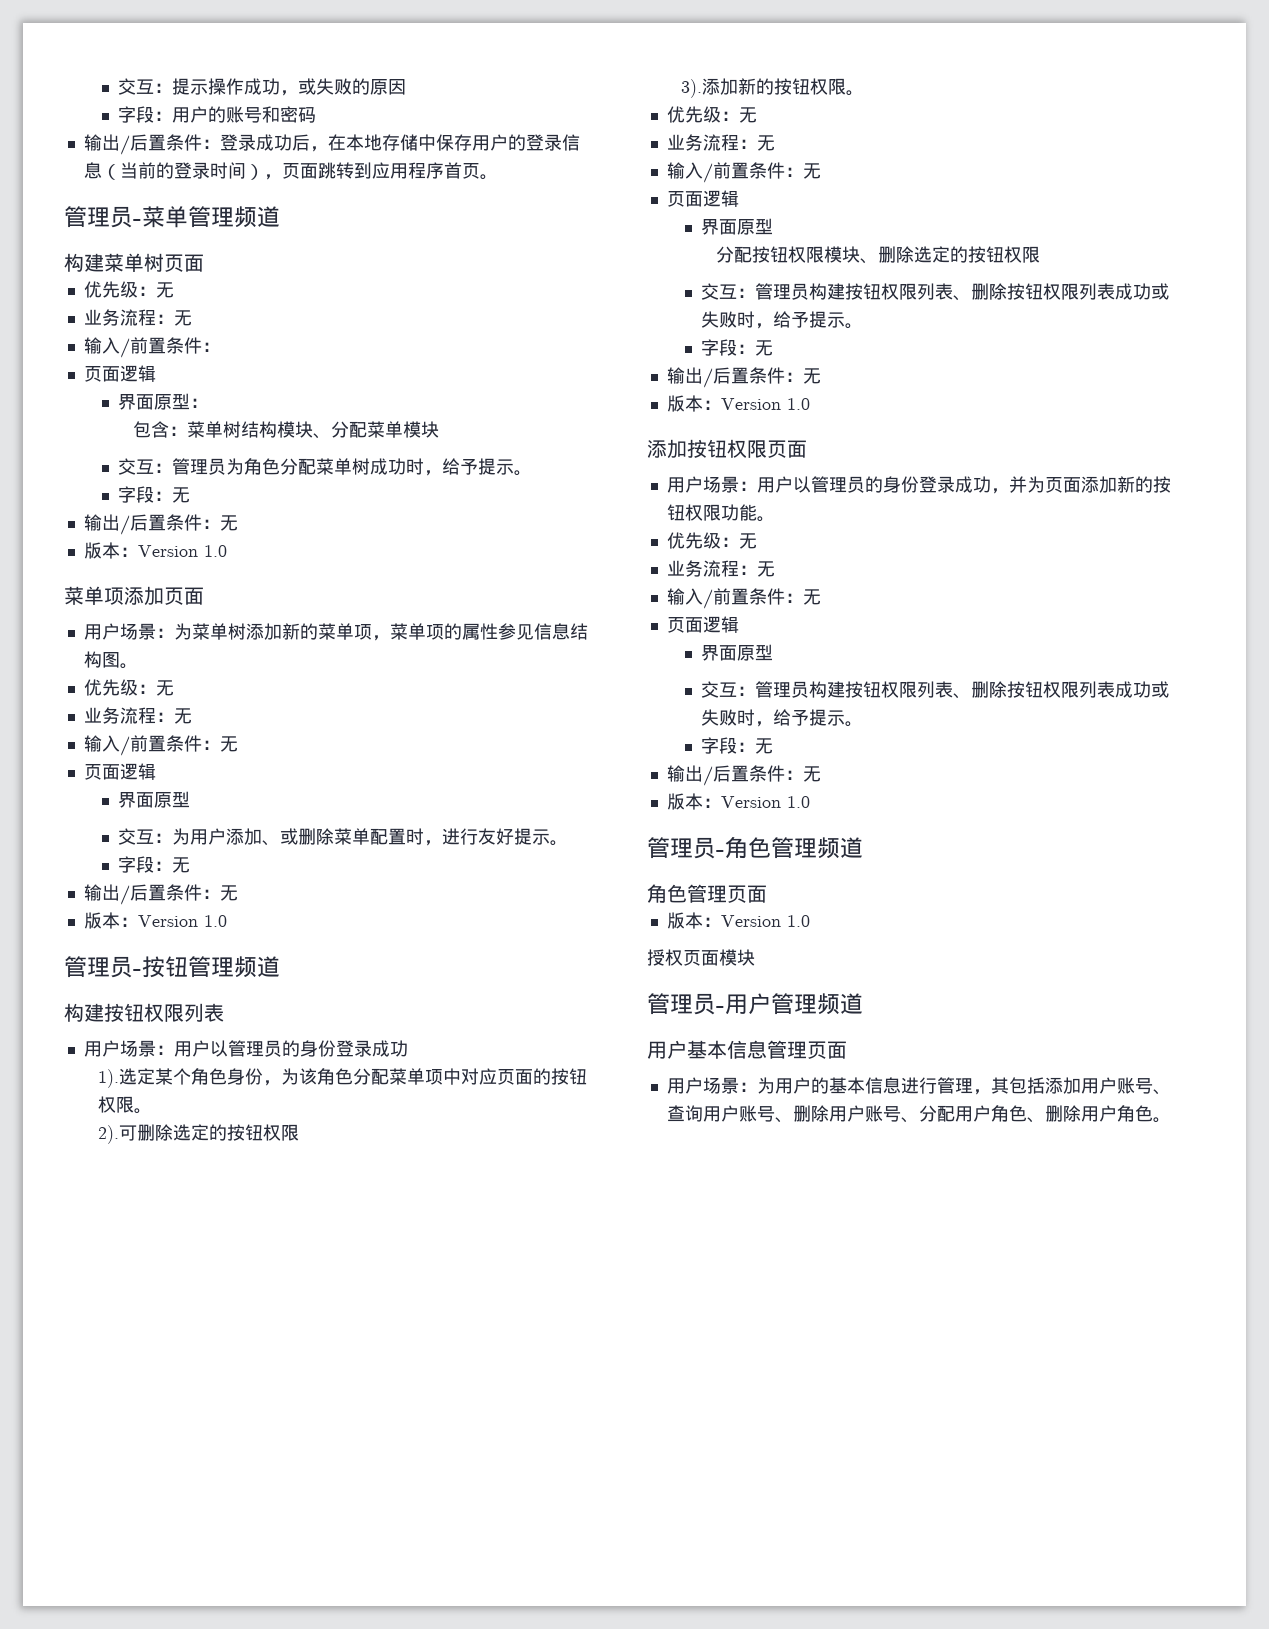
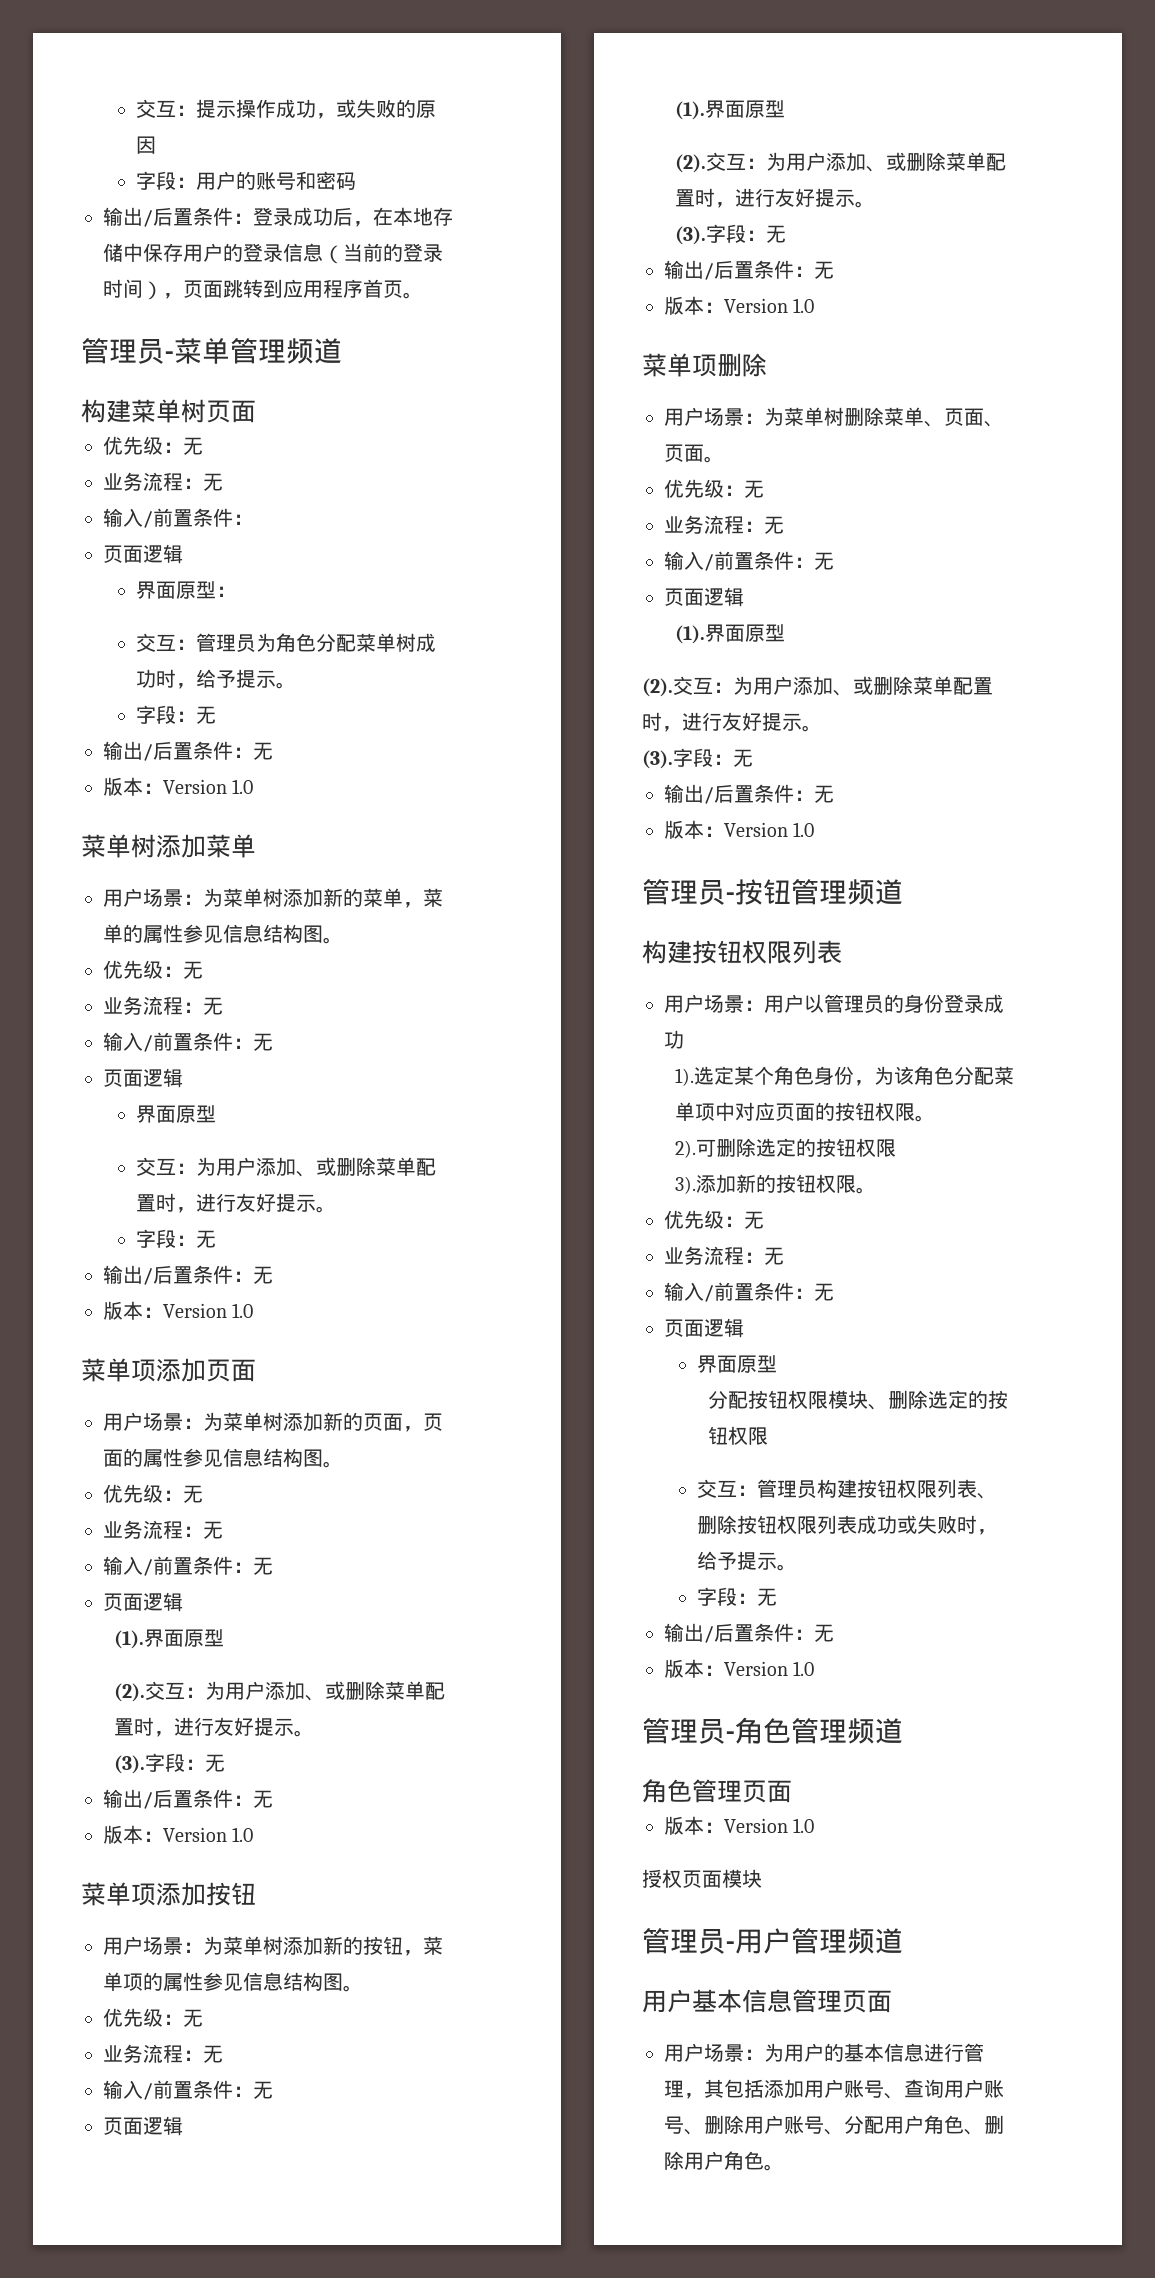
- 包含：菜单树结构模块、分配菜单模块
- 菜单项添加页面
+ 菜单树添加菜单
- 用户场景：为菜单树添加新的菜单项，菜单项的属性参见信息结构图。
+ 用户场景：为菜单树添加新的菜单，菜单的属性参见信息结构图。
+ 菜单项添加页面
+ 用户场景：为菜单树添加新的页面，页面的属性参见信息结构图。
+ 优先级：无
+ 业务流程：无
+ 输入/前置条件：无
+ 页面逻辑
+ (1).界面原型
+ (2).交互：为用户添加、或删除菜单配置时，进行友好提示。
+ (3).字段：无
+ 输出/后置条件：无
+ 版本：Version 1.0
+ 菜单项添加按钮
+ 用户场景：为菜单树添加新的按钮，菜单项的属性参见信息结构图。
+ 优先级：无
+ 业务流程：无
+ 输入/前置条件：无
+ 页面逻辑
+ (1).界面原型
+ (2).交互：为用户添加、或删除菜单配置时，进行友好提示。
+ (3).字段：无
+ 输出/后置条件：无
+ 版本：Version 1.0
+ 菜单项删除
+ 用户场景：为菜单树删除菜单、页面、页面。
+ 优先级：无
+ 业务流程：无
+ 输入/前置条件：无
+ 页面逻辑
+ (1).界面原型
+ (2).交互：为用户添加、或删除菜单配置时，进行友好提示。
+ (3).字段：无
+ 输出/后置条件：无
+ 版本：Version 1.0
- 添加按钮权限页面
- 用户场景：用户以管理员的身份登录成功，并为页面添加新的按钮权限功能。
- 优先级：无
- 业务流程：无
- 输入/前置条件：无
- 页面逻辑
- 界面原型
- 交互：管理员构建按钮权限列表、删除按钮权限列表成功或失败时，给予提示。
- 字段：无
- 输出/后置条件：无
- 版本：Version 1.0

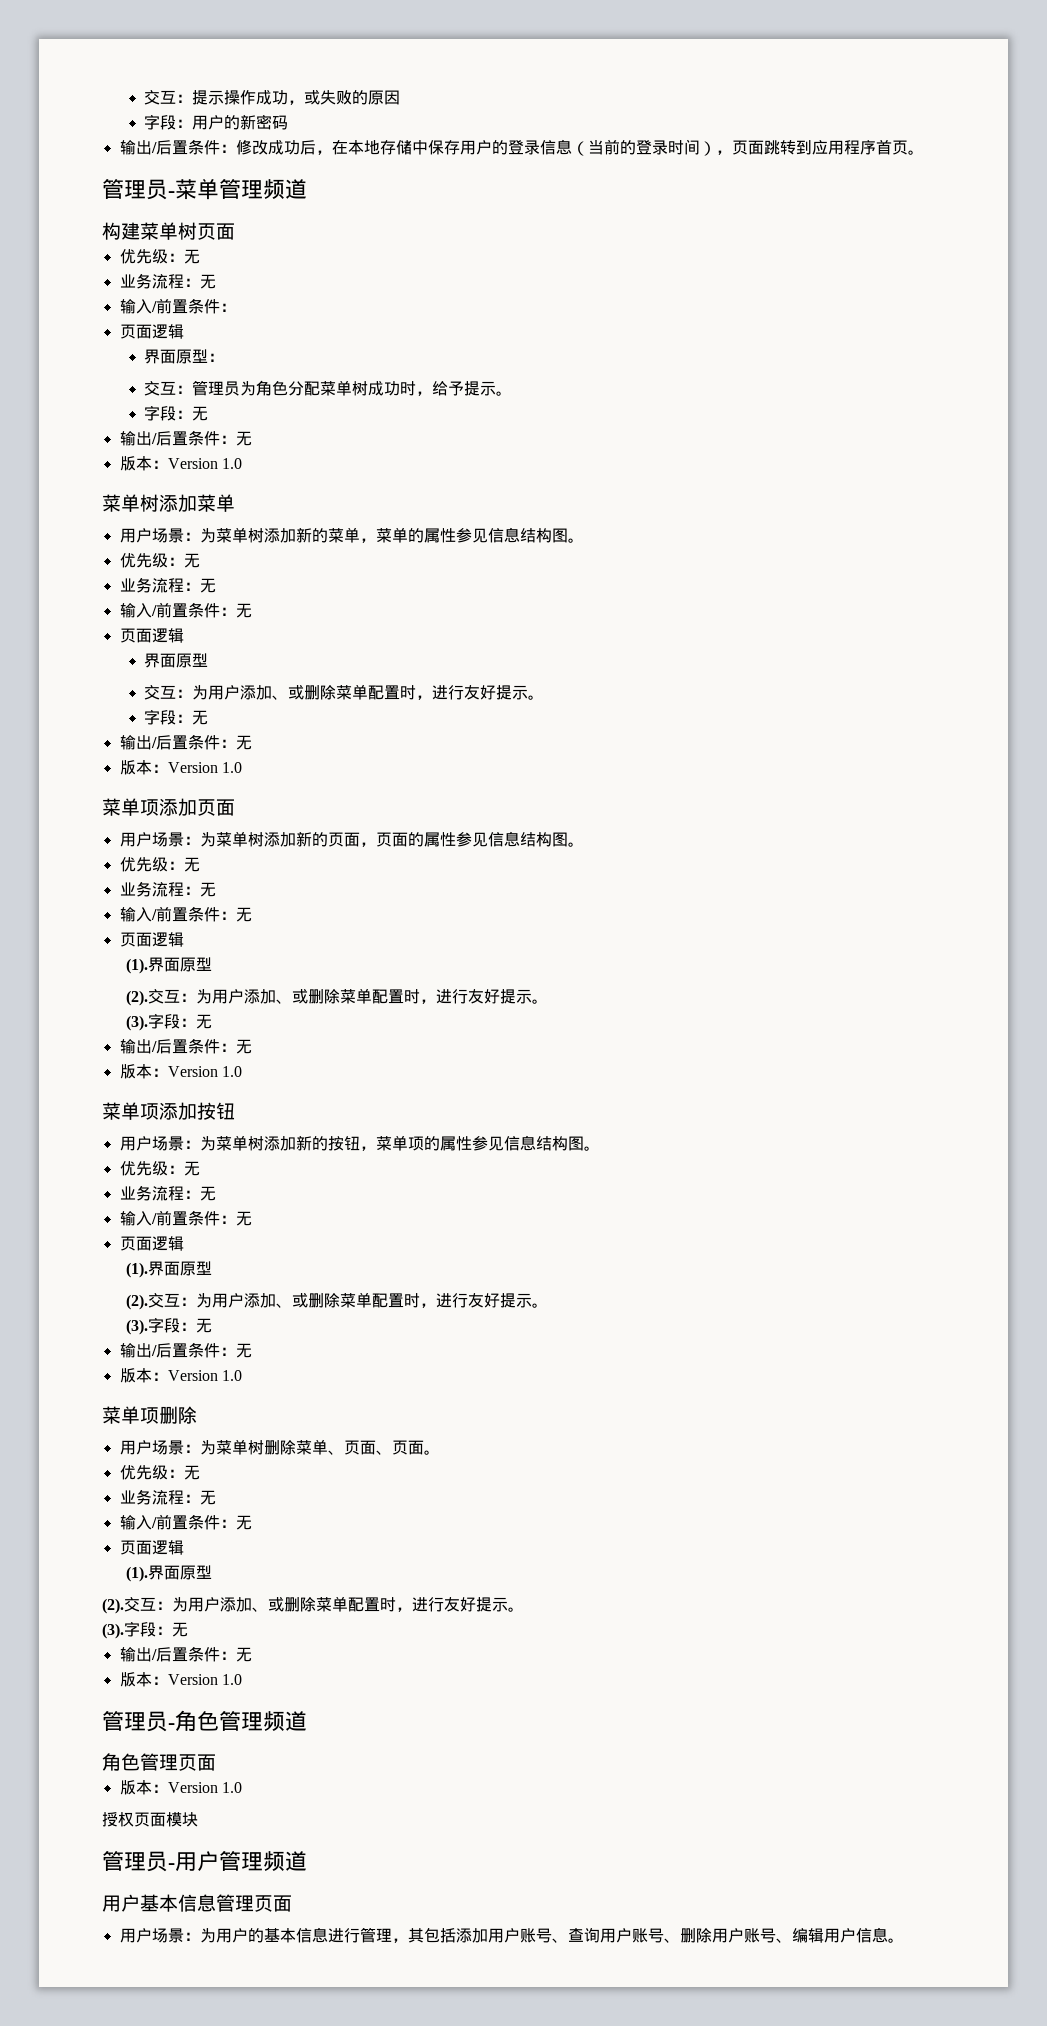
- 字段：用户的账号和密码
+ 字段：用户的新密码
- 输出/后置条件：登录成功后，在本地存储中保存用户的登录信息（当前的登录时间），页面跳转到应用程序首页。
+ 输出/后置条件：修改成功后，在本地存储中保存用户的登录信息（当前的登录时间），页面跳转到应用程序首页。
- 管理员-按钮管理频道
- 构建按钮权限列表
- 用户场景：用户以管理员的身份登录成功
- 1).选定某个角色身份，为该角色分配菜单项中对应页面的按钮权限。
- 2).可删除选定的按钮权限
- 3).添加新的按钮权限。
- 优先级：无
- 业务流程：无
- 输入/前置条件：无
- 页面逻辑
- 界面原型
- 分配按钮权限模块、删除选定的按钮权限
- 交互：管理员构建按钮权限列表、删除按钮权限列表成功或失败时，给予提示。
- 字段：无
- 输出/后置条件：无
- 版本：Version 1.0
- 用户场景：为用户的基本信息进行管理，其包括添加用户账号、查询用户账号、删除用户账号、分配用户角色、删除用户角色。
+ 用户场景：为用户的基本信息进行管理，其包括添加用户账号、查询用户账号、删除用户账号、编辑用户信息。

